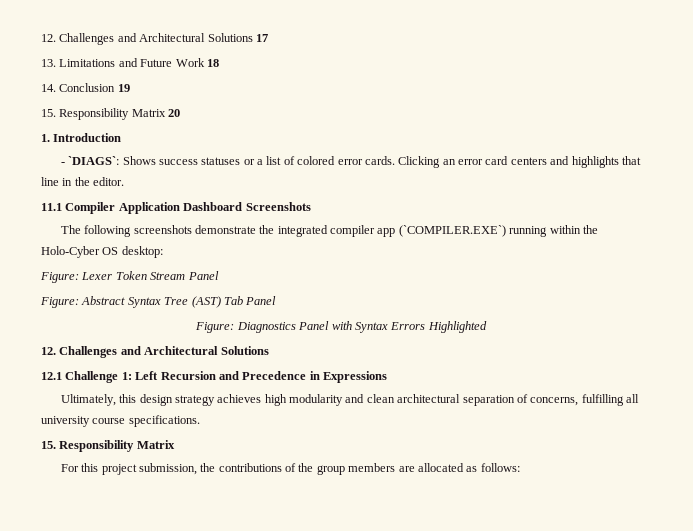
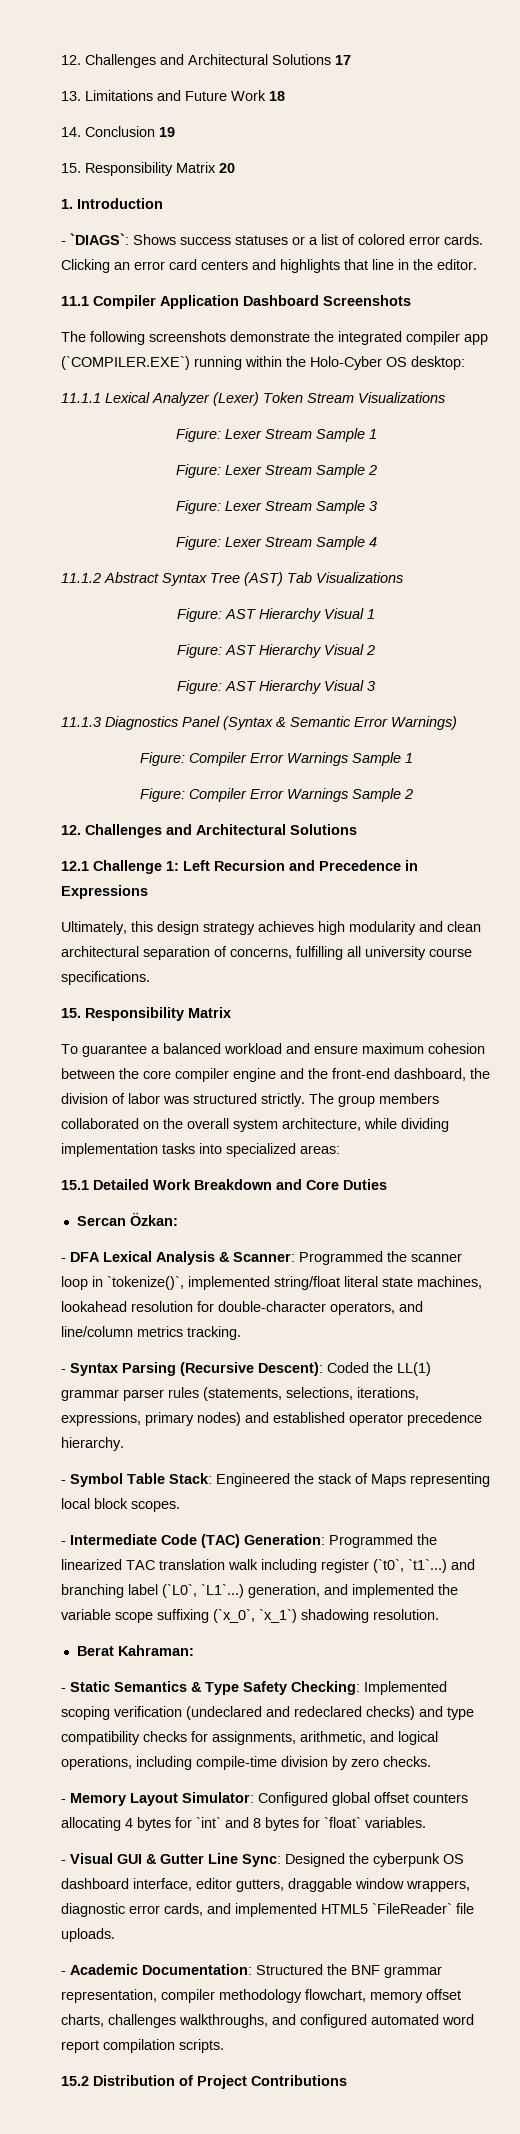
- Figure: Lexer Token Stream Panel
- Figure: Abstract Syntax Tree (AST) Tab Panel
- Figure: Diagnostics Panel with Syntax Errors Highlighted
+ 11.1.1 Lexical Analyzer (Lexer) Token Stream Visualizations
+ Figure: Lexer Stream Sample 1
+ Figure: Lexer Stream Sample 2
+ Figure: Lexer Stream Sample 3
+ Figure: Lexer Stream Sample 4
+ 11.1.2 Abstract Syntax Tree (AST) Tab Visualizations
+ Figure: AST Hierarchy Visual 1
+ Figure: AST Hierarchy Visual 2
+ Figure: AST Hierarchy Visual 3
+ 11.1.3 Diagnostics Panel (Syntax & Semantic Error Warnings)
+ Figure: Compiler Error Warnings Sample 1
+ Figure: Compiler Error Warnings Sample 2
- For this project submission, the contributions of the group members are allocated as follows:
+ To guarantee a balanced workload and ensure maximum cohesion between the core compiler engine and the front-end dashboard, the division of labor was structured strictly. The group members collaborated on the overall system architecture, while dividing implementation tasks into specialized areas:
+ 15.1 Detailed Work Breakdown and Core Duties
+ Sercan Özkan:
+ - DFA Lexical Analysis & Scanner: Programmed the scanner loop in `tokenize()`, implemented string/float literal state machines, lookahead resolution for double-character operators, and line/column metrics tracking.
+ - Syntax Parsing (Recursive Descent): Coded the LL(1) grammar parser rules (statements, selections, iterations, expressions, primary nodes) and established operator precedence hierarchy.
+ - Symbol Table Stack: Engineered the stack of Maps representing local block scopes.
+ - Intermediate Code (TAC) Generation: Programmed the linearized TAC translation walk including register (`t0`, `t1`...) and branching label (`L0`, `L1`...) generation, and implemented the variable scope suffixing (`x_0`, `x_1`) shadowing resolution.
+ Berat Kahraman:
+ - Static Semantics & Type Safety Checking: Implemented scoping verification (undeclared and redeclared checks) and type compatibility checks for assignments, arithmetic, and logical operations, including compile-time division by zero checks.
+ - Memory Layout Simulator: Configured global offset counters allocating 4 bytes for `int` and 8 bytes for `float` variables.
+ - Visual GUI & Gutter Line Sync: Designed the cyberpunk OS dashboard interface, editor gutters, draggable window wrappers, diagnostic error cards, and implemented HTML5 `FileReader` file uploads.
+ - Academic Documentation: Structured the BNF grammar representation, compiler methodology flowchart, memory offset charts, challenges walkthroughs, and configured automated word report compilation scripts.
+ 15.2 Distribution of Project Contributions

